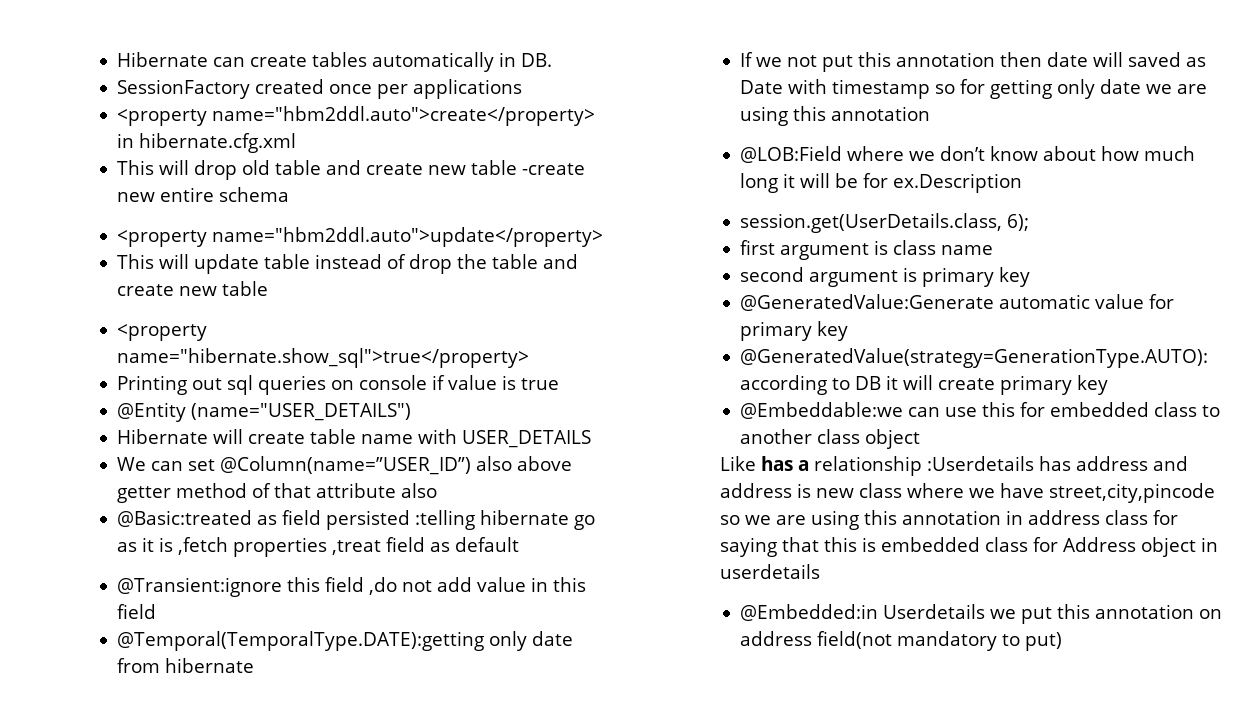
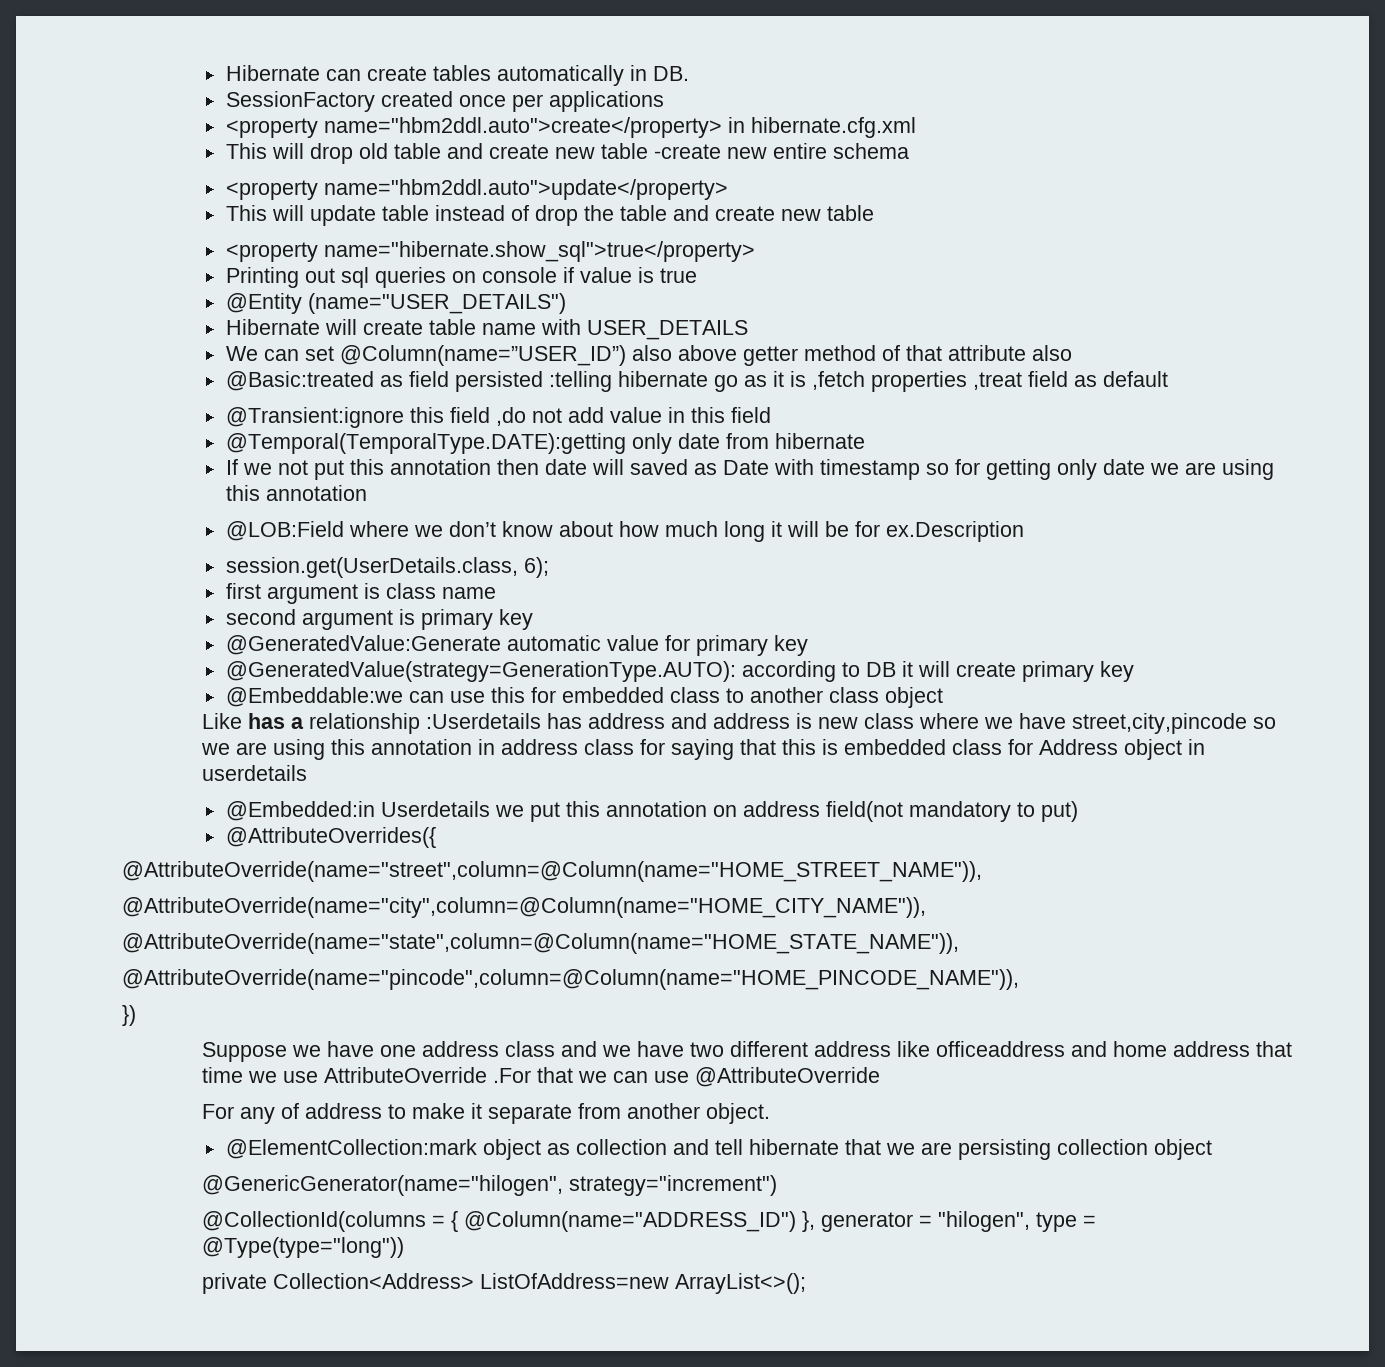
+ @AttributeOverrides({
+ @AttributeOverride(name="street",column=@Column(name="HOME_STREET_NAME")),
+ @AttributeOverride(name="city",column=@Column(name="HOME_CITY_NAME")),
+ @AttributeOverride(name="state",column=@Column(name="HOME_STATE_NAME")),
+ @AttributeOverride(name="pincode",column=@Column(name="HOME_PINCODE_NAME")),
+ })
+ Suppose we have one address class and we have two different address like officeaddress and home address that time we use AttributeOverride .For that we can use @AttributeOverride
+ For any of address to make it separate from another object.
+ @ElementCollection:mark object as collection and tell hibernate that we are persisting collection object
+ @GenericGenerator(name="hilogen", strategy="increment")
+ @CollectionId(columns = { @Column(name="ADDRESS_ID") }, generator = "hilogen", type = @Type(type="long"))
+ private Collection<Address> ListOfAddress=new ArrayList<>();

